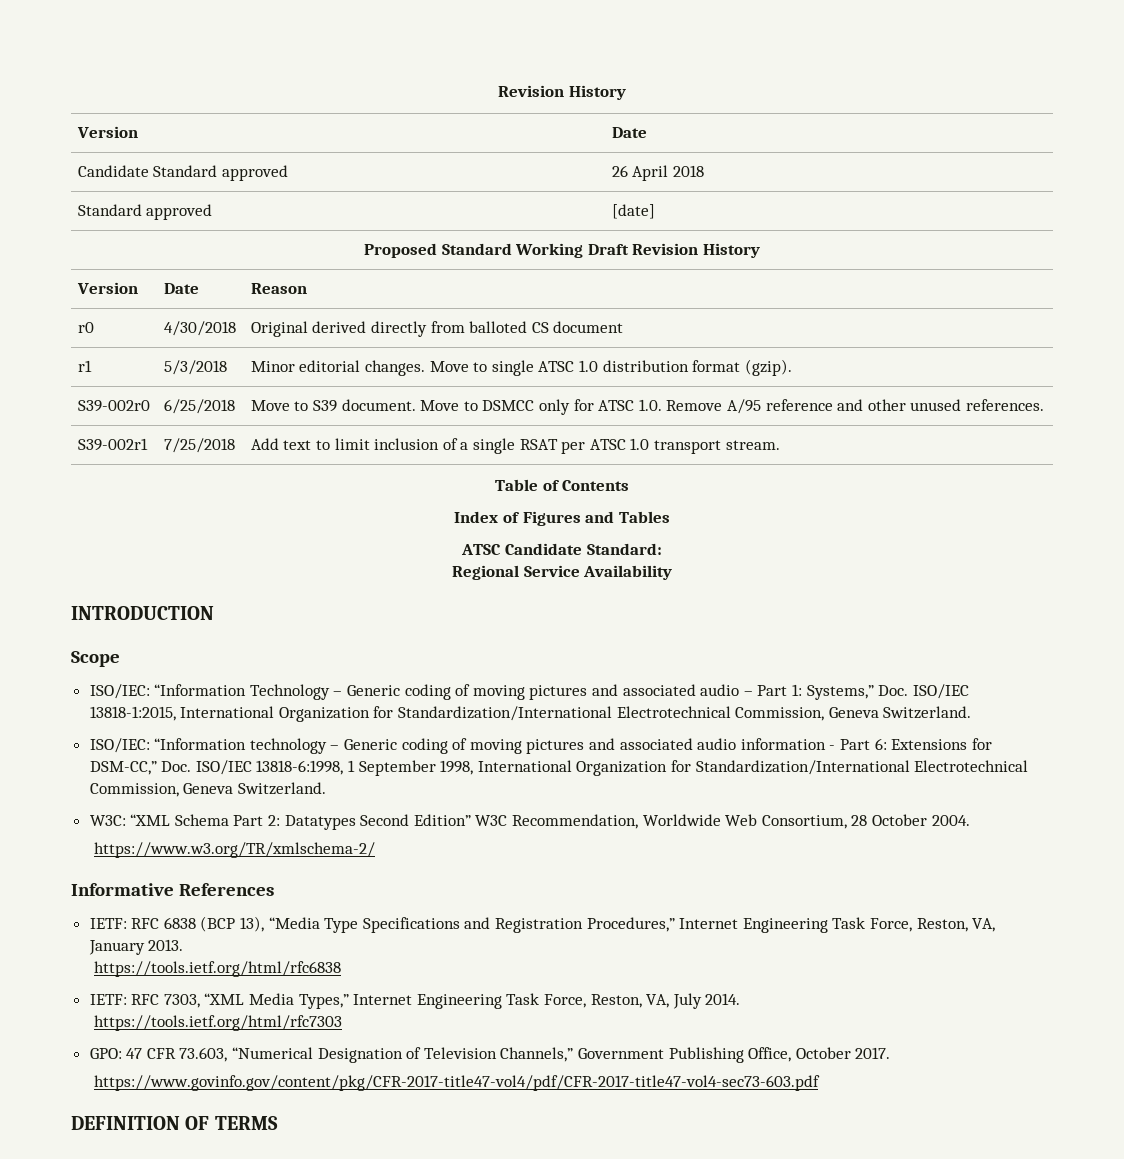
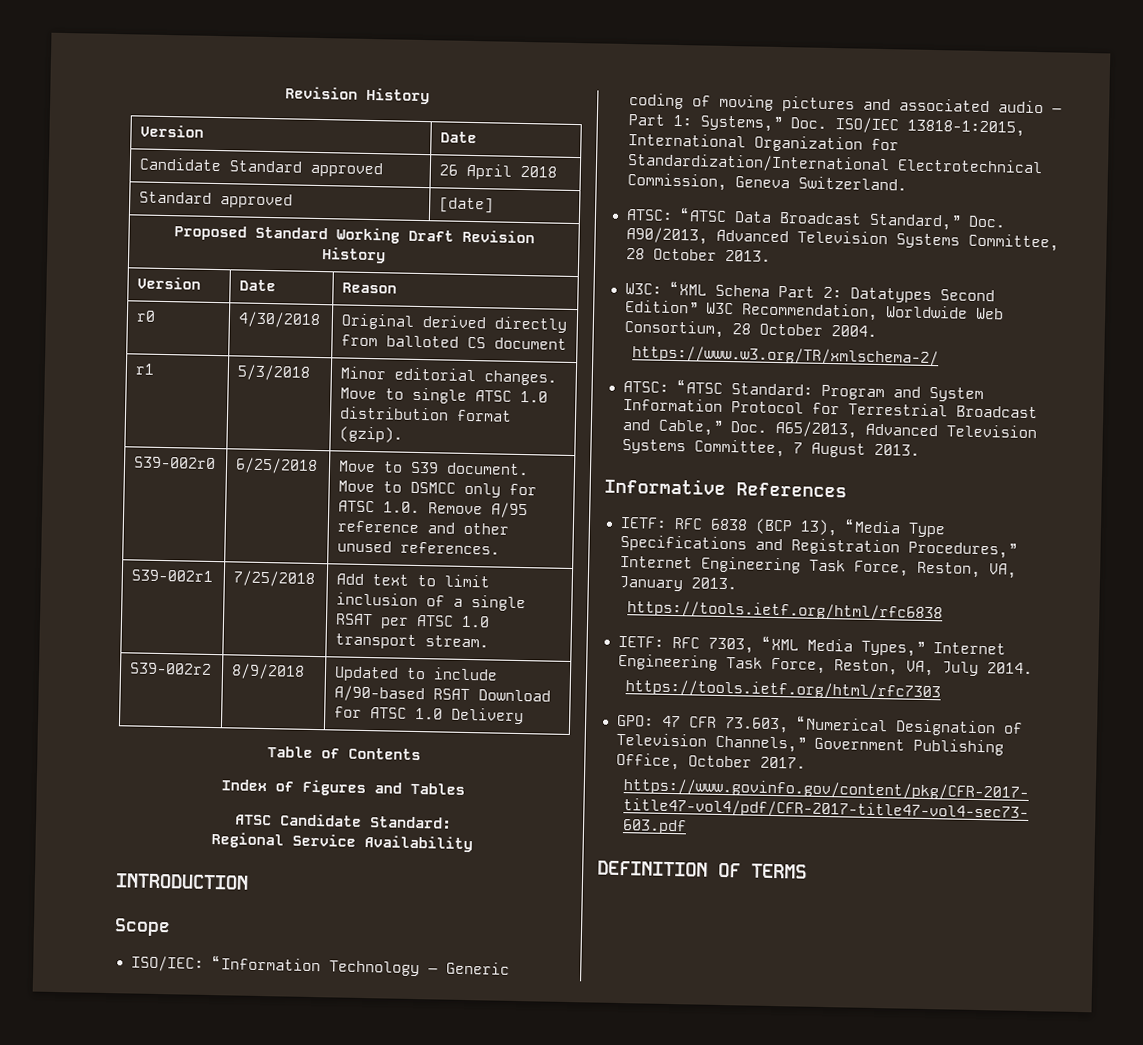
+ S39-002r2 | 8/9/2018 | Updated to include A/90-based RSAT Download for ATSC 1.0 Delivery
- ISO/IEC: “Information technology – Generic coding of moving pictures and associated audio information - Part 6: Extensions for DSM-CC,” Doc. ISO/IEC 13818-6:1998, 1 September 1998, International Organization for Standardization/International Electrotechnical Commission, Geneva Switzerland.
+ ATSC: “ATSC Data Broadcast Standard,” Doc. A90/2013, Advanced Television Systems Committee, 28 October 2013.
+ ATSC: “ATSC Standard: Program and System Information Protocol for Terrestrial Broadcast and Cable,” Doc. A65/2013, Advanced Television Systems Committee, 7 August 2013.

